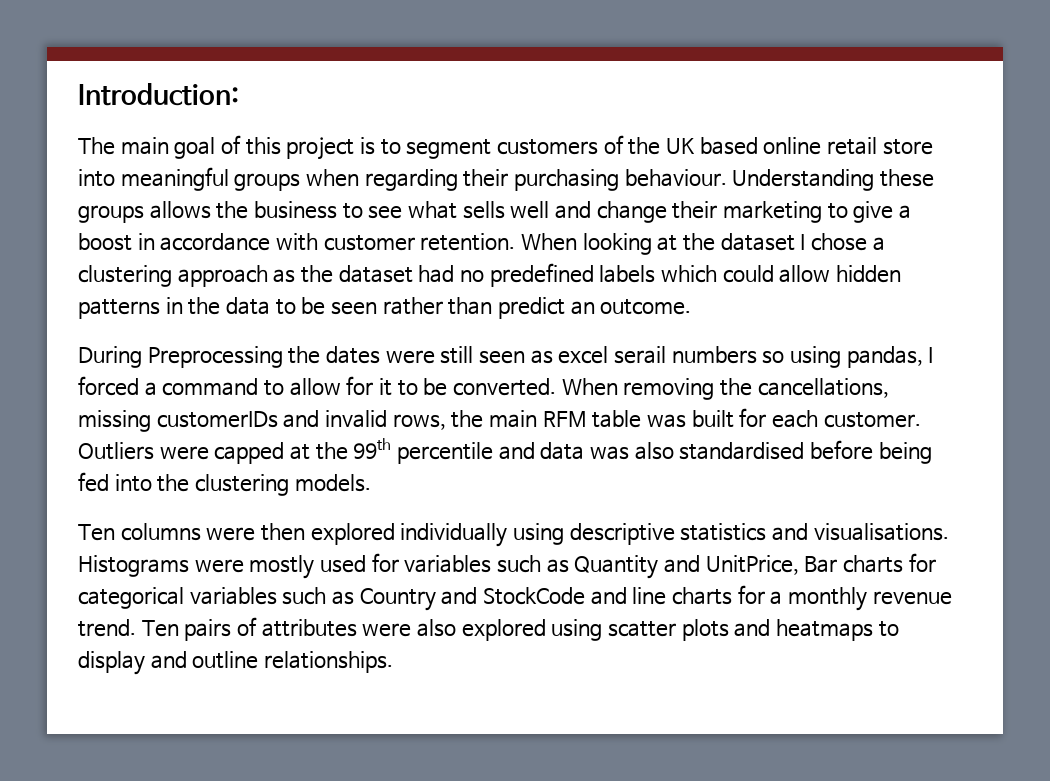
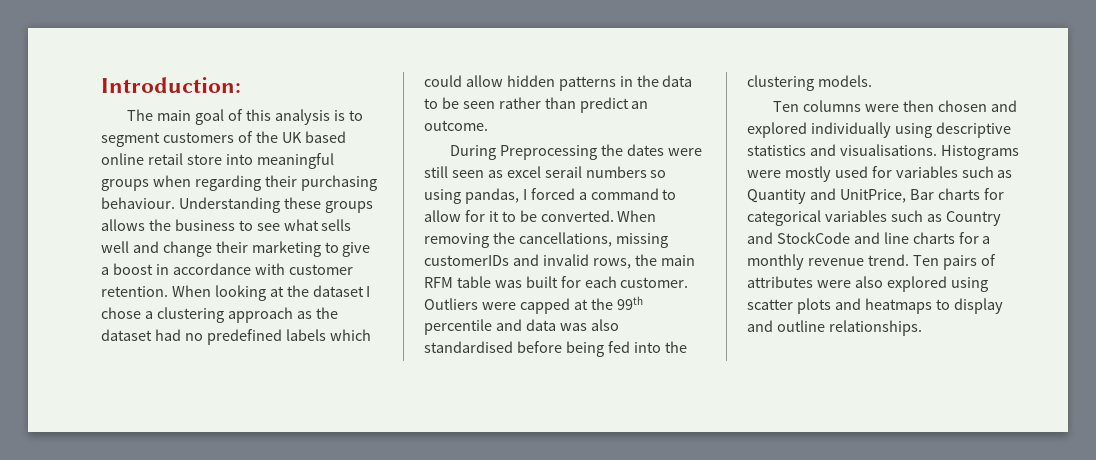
- The main goal of this project is to segment customers of the UK based online retail store into meaningful groups when regarding their purchasing behaviour.
+ The main goal of this analysis is to segment customers of the UK based online retail store into meaningful groups when regarding their purchasing behaviour.
- Ten columns were then explored individually using descriptive statistics and visualisations.
+ Ten columns were then chosen and explored individually using descriptive statistics and visualisations.

